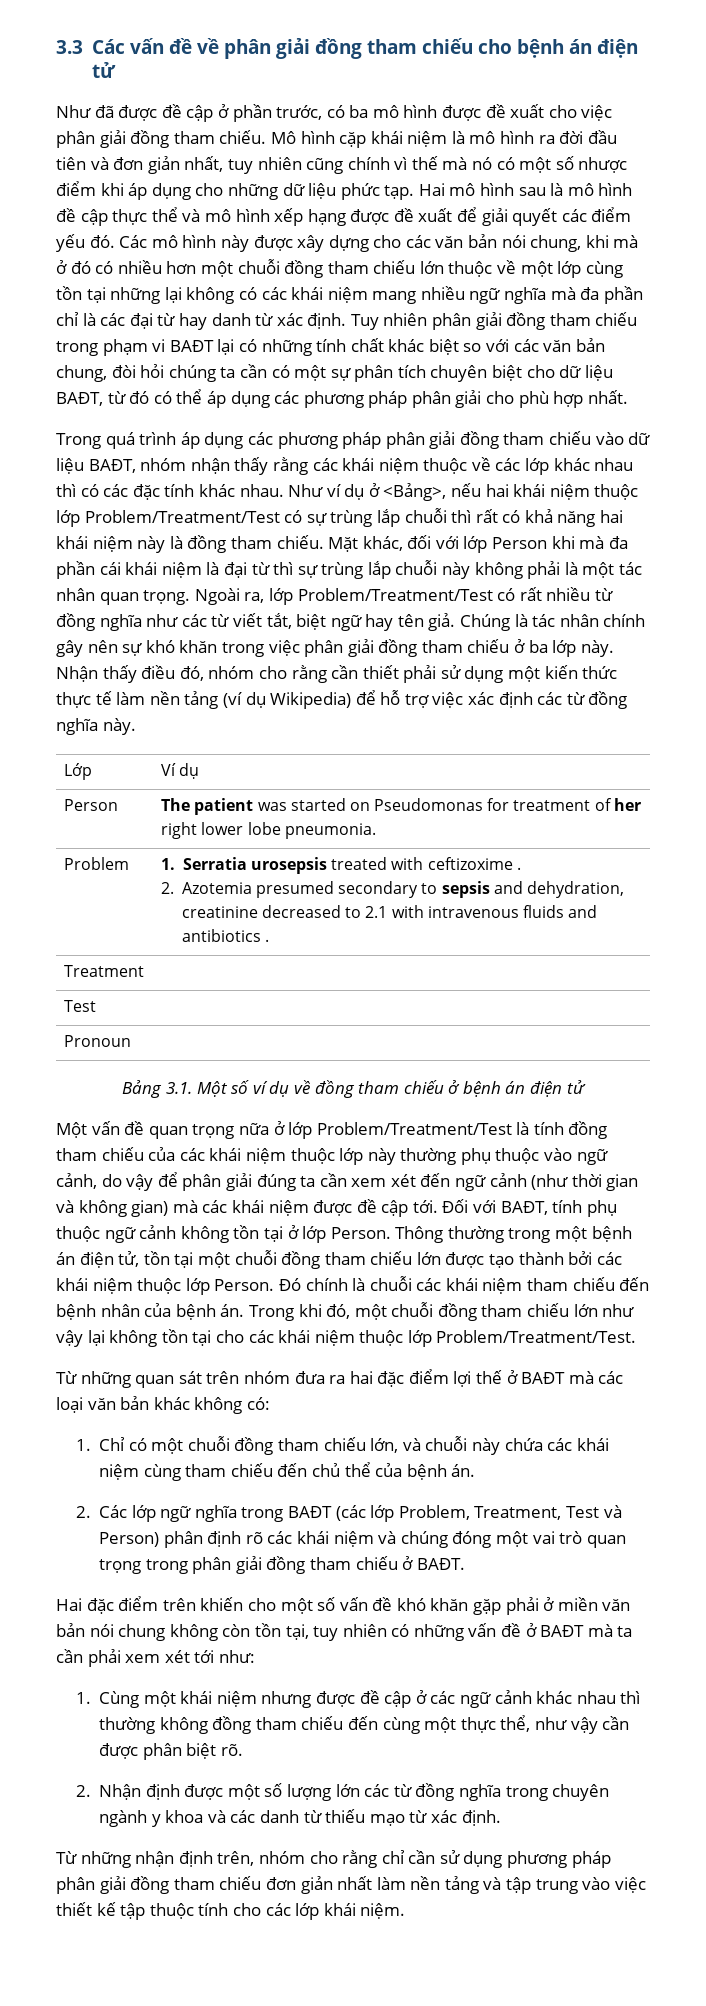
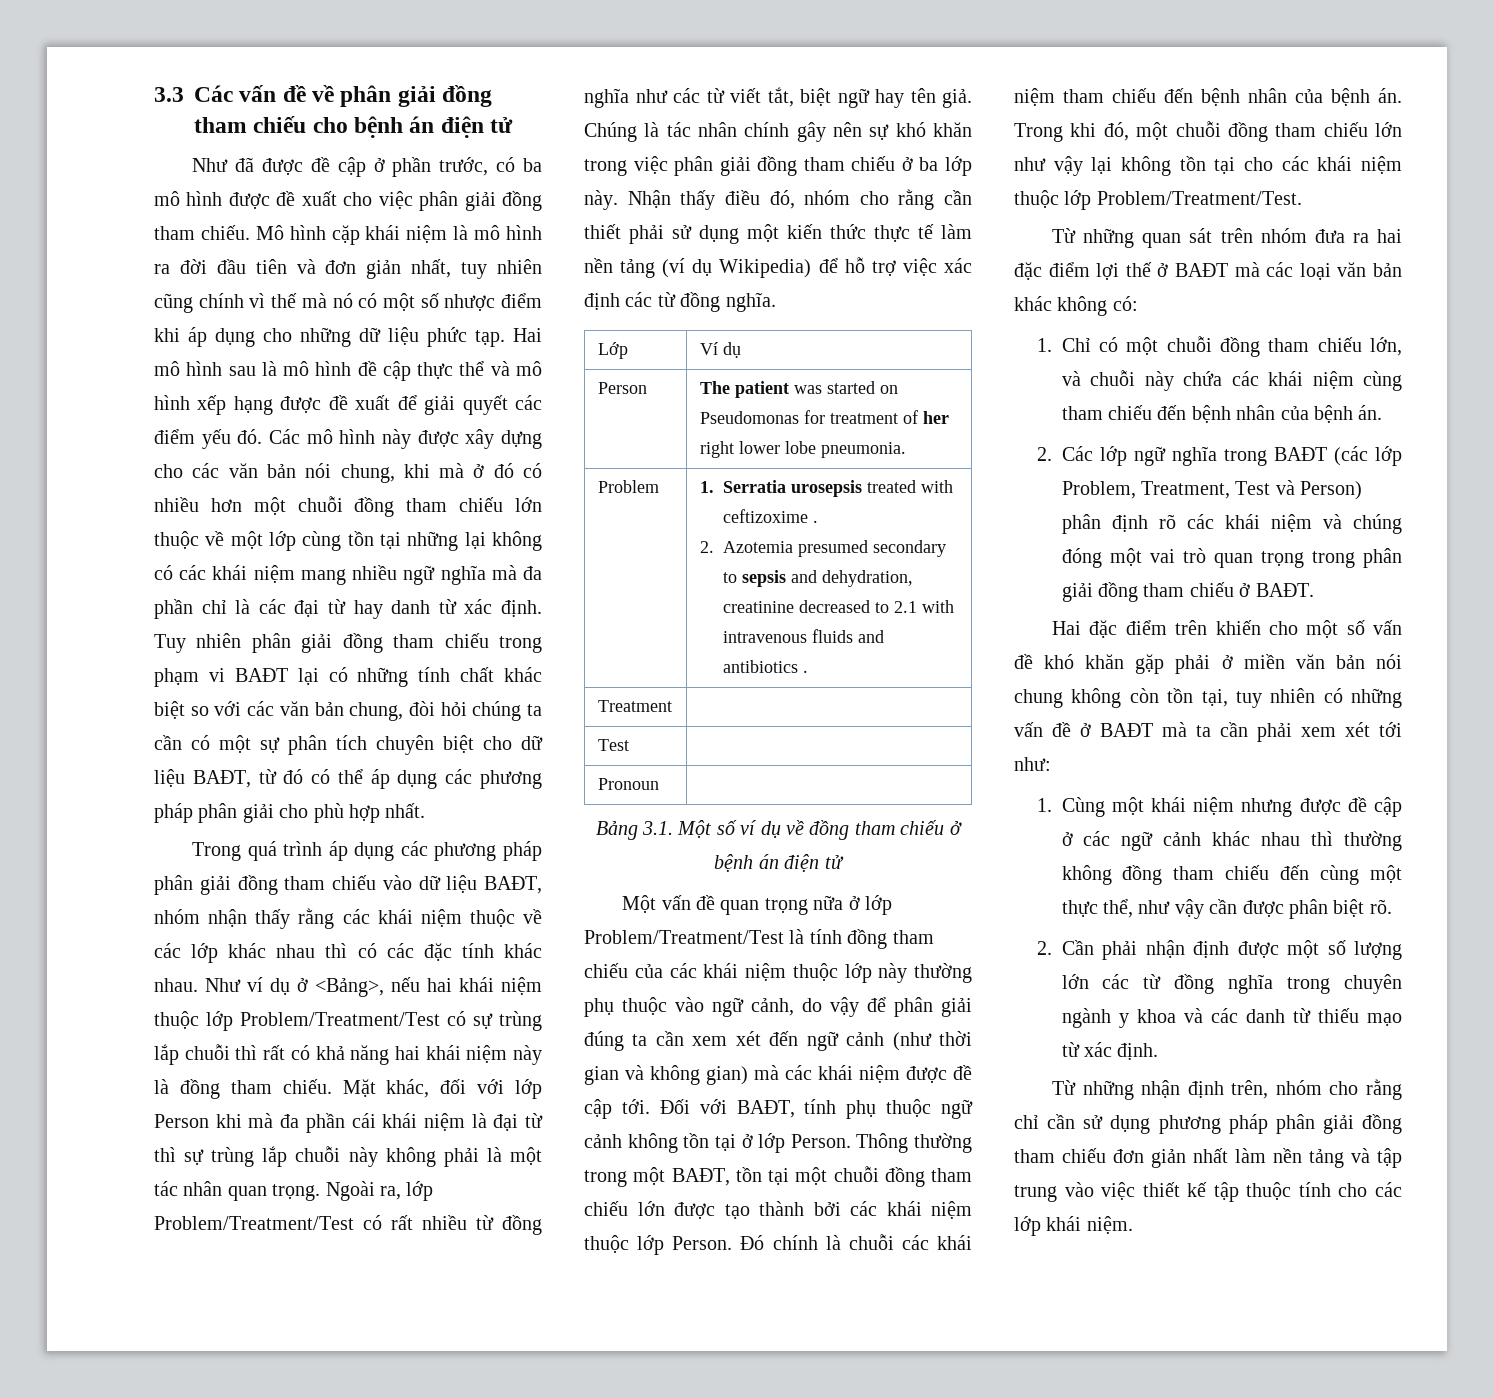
- Nhận thấy điều đó, nhóm cho rằng cần thiết phải sử dụng một kiến thức thực tế làm nền tảng (ví dụ Wikipedia) để hỗ trợ việc xác định các từ đồng nghĩa này.
+ Nhận thấy điều đó, nhóm cho rằng cần thiết phải sử dụng một kiến thức thực tế làm nền tảng (ví dụ Wikipedia) để hỗ trợ việc xác định các từ đồng nghĩa.
- Thông thường trong một bệnh án điện tử, tồn tại một chuỗi đồng tham chiếu lớn được tạo thành bởi các khái niệm thuộc lớp Person.
+ Thông thường trong một BAĐT, tồn tại một chuỗi đồng tham chiếu lớn được tạo thành bởi các khái niệm thuộc lớp Person.
- 1. Chỉ có một chuỗi đồng tham chiếu lớn, và chuỗi này chứa các khái niệm cùng tham chiếu đến chủ thể của bệnh án.
+ 1. Chỉ có một chuỗi đồng tham chiếu lớn, và chuỗi này chứa các khái niệm cùng tham chiếu đến bệnh nhân của bệnh án.
- 2. Nhận định được một số lượng lớn các từ đồng nghĩa trong chuyên ngành y khoa và các danh từ thiếu mạo từ xác định.
+ 2. Cần phải nhận định được một số lượng lớn các từ đồng nghĩa trong chuyên ngành y khoa và các danh từ thiếu mạo từ xác định.

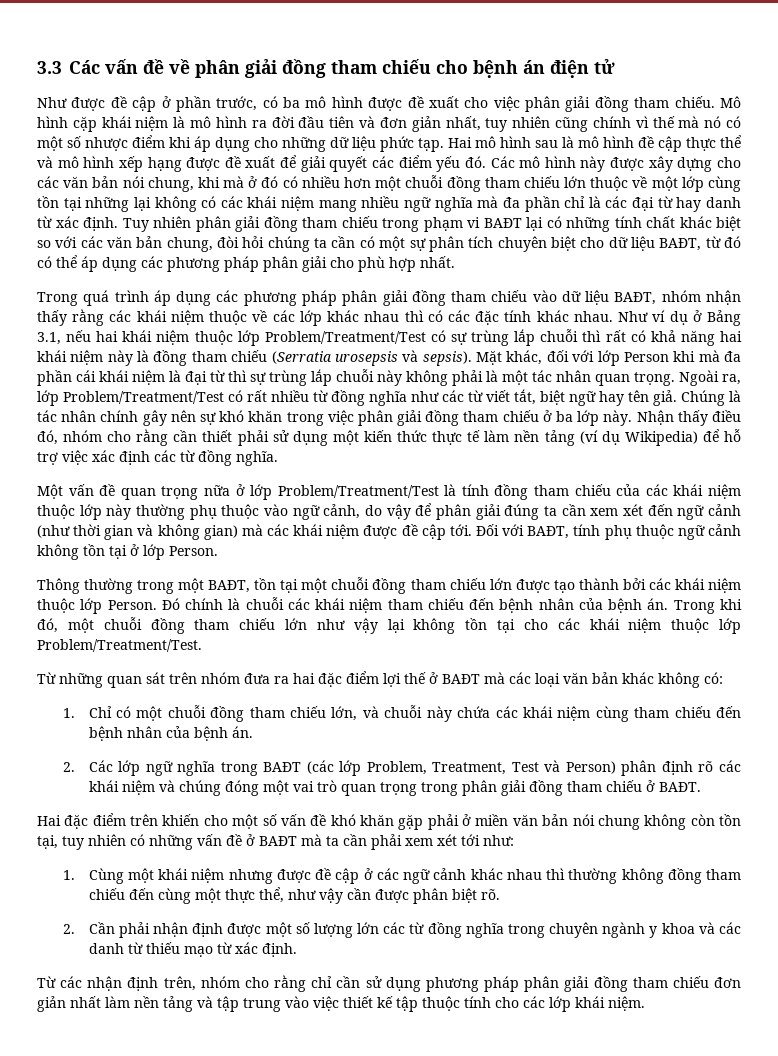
- Như đã được đề cập ở phần trước, có ba mô hình được đề xuất cho việc phân giải đồng tham chiếu.
+ Như được đề cập ở phần trước, có ba mô hình được đề xuất cho việc phân giải đồng tham chiếu.
- Như ví dụ ở <Bảng>, nếu hai khái niệm thuộc lớp Problem/Treatment/Test có sự trùng lắp chuỗi thì rất có khả năng hai khái niệm này là đồng tham chiếu.
+ Như ví dụ ở Bảng 3.1, nếu hai khái niệm thuộc lớp Problem/Treatment/Test có sự trùng lắp chuỗi thì rất có khả năng hai khái niệm này là đồng tham chiếu (Serratia urosepsis và sepsis).
- Lớp | Ví dụ
- Person | The patient was started on Pseudomonas for treatment of her right lower lobe pneumonia.
- Problem | 1. Serratia urosepsis treated with ceftizoxime .
- 2. Azotemia presumed secondary to sepsis and dehydration, creatinine decreased to 2.1 with intravenous fluids and antibiotics .
- Treatment |
- Test |
- Pronoun |
- Bảng 3.1. Một số ví dụ về đồng tham chiếu ở bệnh án điện tử
- Đối với BAĐT, tính phụ thuộc ngữ cảnh không tồn tại ở lớp Person. Thông thường trong một BAĐT, tồn tại một chuỗi đồng tham chiếu lớn được tạo thành bởi các khái niệm thuộc lớp Person.
+ Đối với BAĐT, tính phụ thuộc ngữ cảnh không tồn tại ở lớp Person.
+ Thông thường trong một BAĐT, tồn tại một chuỗi đồng tham chiếu lớn được tạo thành bởi các khái niệm thuộc lớp Person.
- Từ những nhận định trên, nhóm cho rằng chỉ cần sử dụng phương pháp phân giải đồng tham chiếu đơn giản nhất làm nền tảng và tập trung vào việc thiết kế tập thuộc tính cho các lớp khái niệm.
+ Từ các nhận định trên, nhóm cho rằng chỉ cần sử dụng phương pháp phân giải đồng tham chiếu đơn giản nhất làm nền tảng và tập trung vào việc thiết kế tập thuộc tính cho các lớp khái niệm.

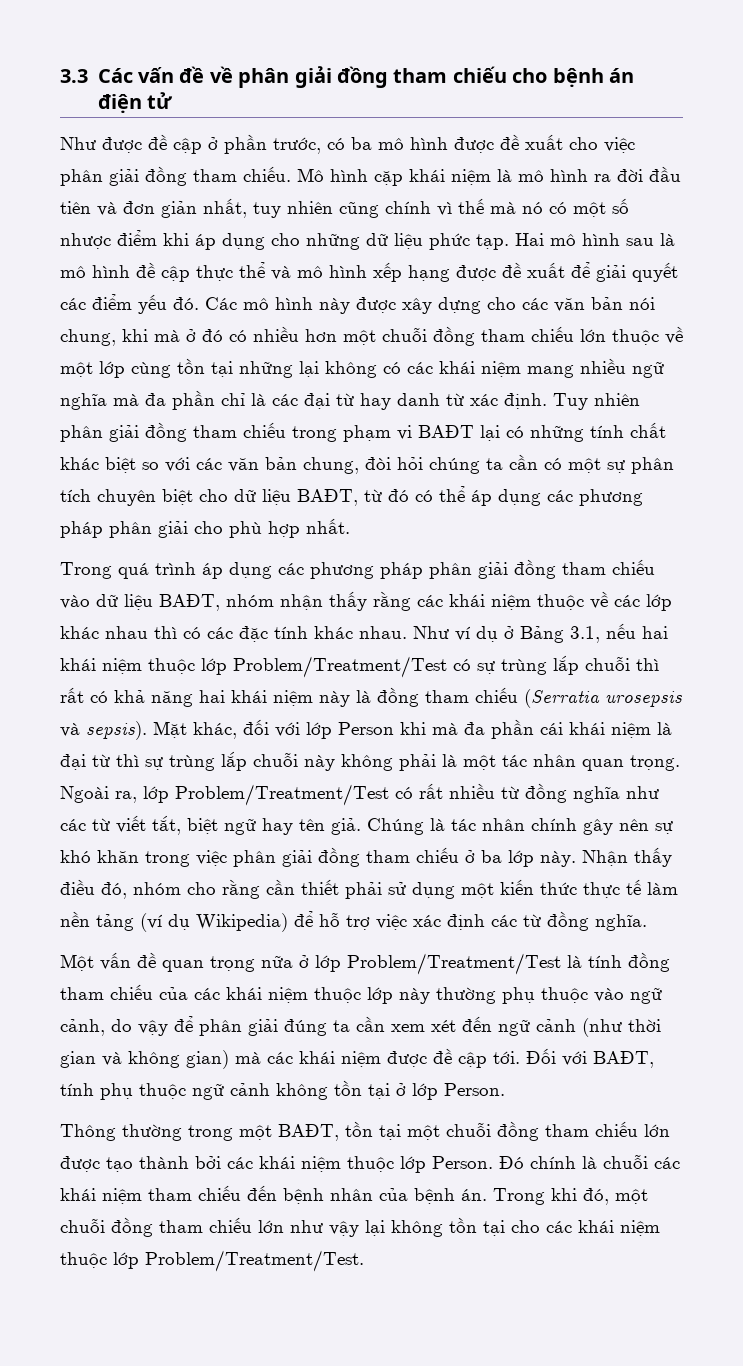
- Từ những quan sát trên nhóm đưa ra hai đặc điểm lợi thế ở BAĐT mà các loại văn bản khác không có:
- 1. Chỉ có một chuỗi đồng tham chiếu lớn, và chuỗi này chứa các khái niệm cùng tham chiếu đến bệnh nhân của bệnh án.
- 2. Các lớp ngữ nghĩa trong BAĐT (các lớp Problem, Treatment, Test và Person) phân định rõ các khái niệm và chúng đóng một vai trò quan trọng trong phân giải đồng tham chiếu ở BAĐT.
- Hai đặc điểm trên khiến cho một số vấn đề khó khăn gặp phải ở miền văn bản nói chung không còn tồn tại, tuy nhiên có những vấn đề ở BAĐT mà ta cần phải xem xét tới như:
- 1. Cùng một khái niệm nhưng được đề cập ở các ngữ cảnh khác nhau thì thường không đồng tham chiếu đến cùng một thực thể, như vậy cần được phân biệt rõ.
- 2. Cần phải nhận định được một số lượng lớn các từ đồng nghĩa trong chuyên ngành y khoa và các danh từ thiếu mạo từ xác định.
- Từ các nhận định trên, nhóm cho rằng chỉ cần sử dụng phương pháp phân giải đồng tham chiếu đơn giản nhất làm nền tảng và tập trung vào việc thiết kế tập thuộc tính cho các lớp khái niệm.

